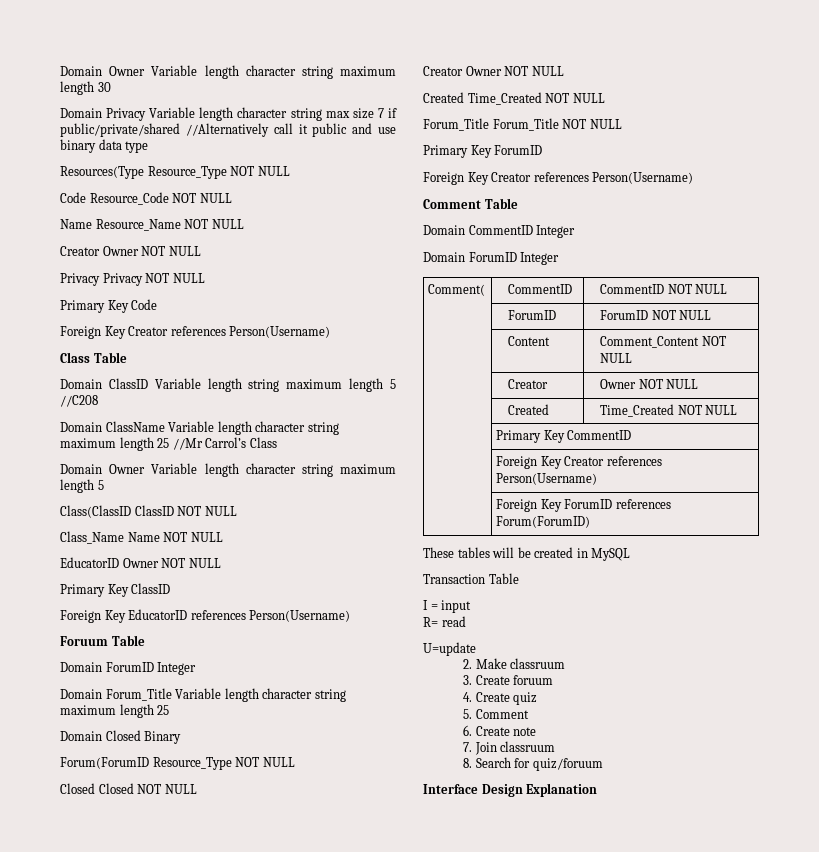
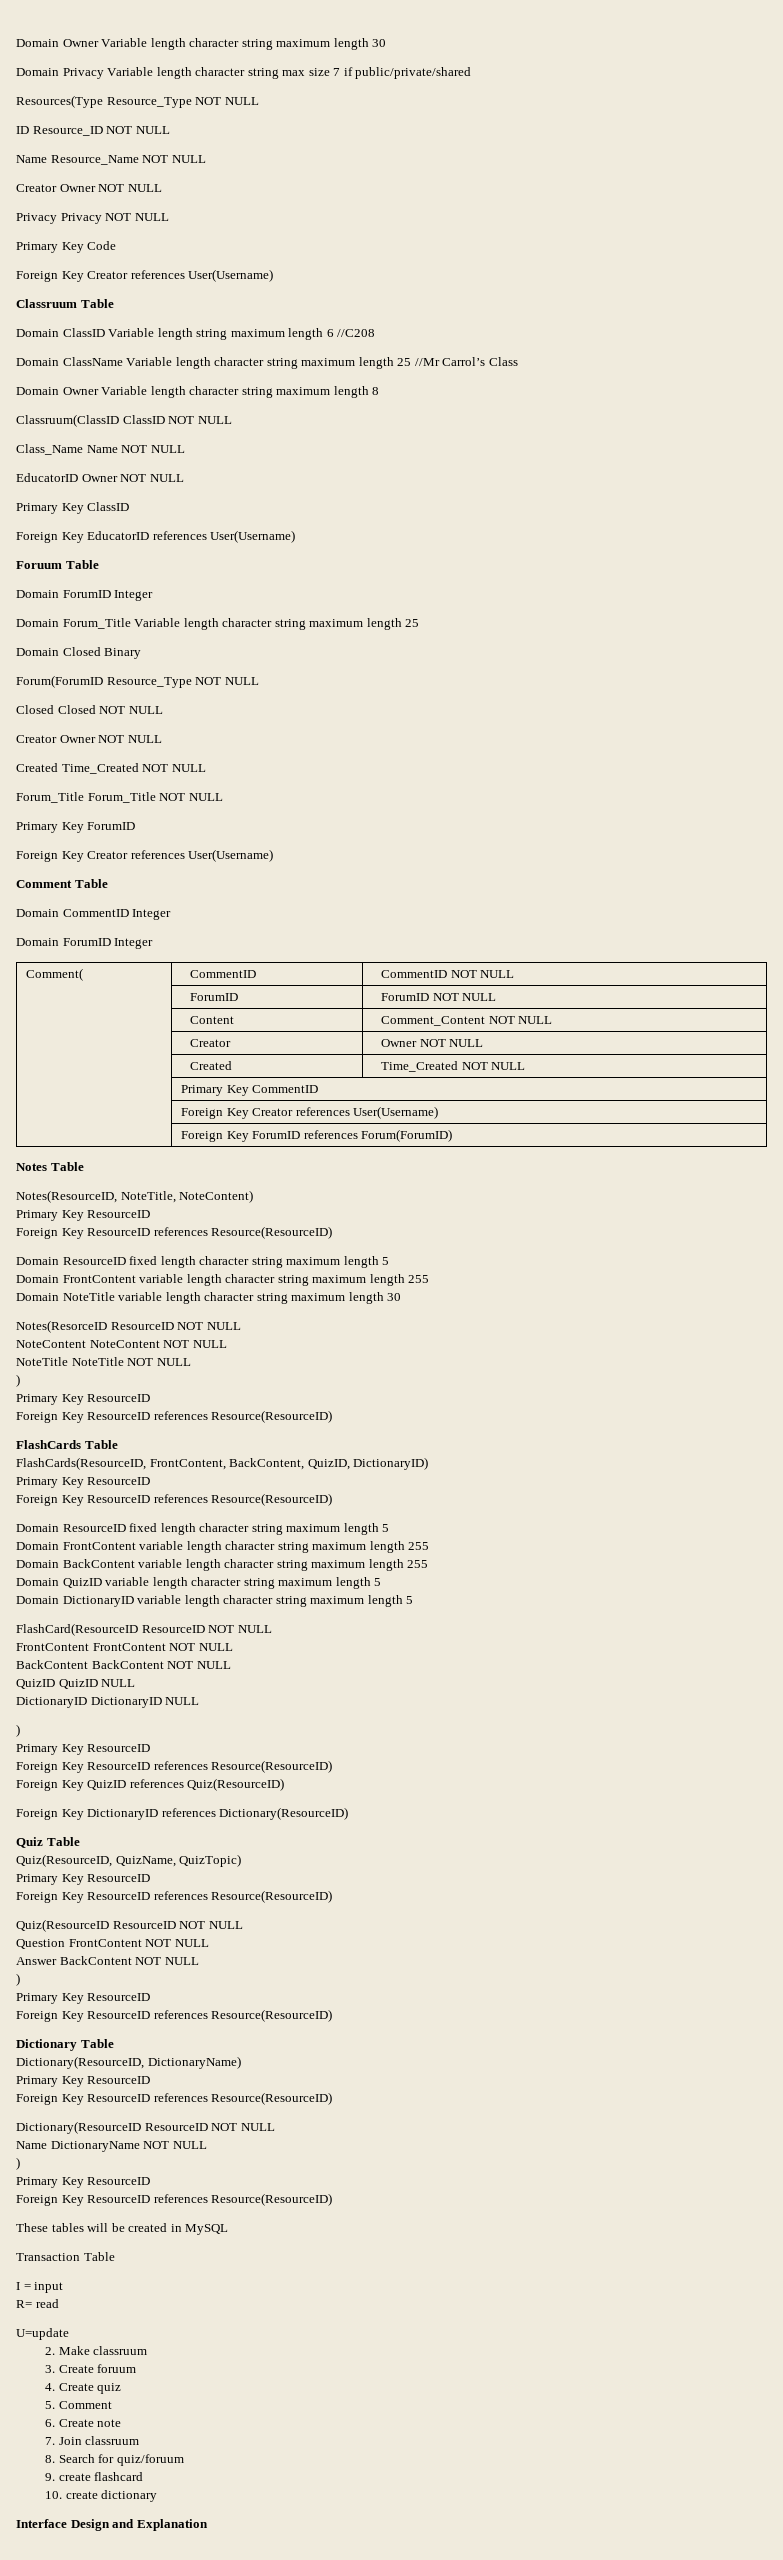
- Domain Privacy Variable length character string max size 7 if public/private/shared //Alternatively call it public and use binary data type
+ Domain Privacy Variable length character string max size 7 if public/private/shared
- Code Resource_Code NOT NULL
+ ID Resource_ID NOT NULL
  Primary Key Code
- Foreign Key Creator references Person(Username)
- Class Table
+ Foreign Key Creator references User(Username)
+ Classruum Table
- Domain ClassID Variable length string maximum length 5 //C208
+ Domain ClassID Variable length string maximum length 6 //C208
- Domain Owner Variable length character string maximum length 5
- Class(ClassID ClassID NOT NULL
+ Domain Owner Variable length character string maximum length 8
+ Classruum(ClassID ClassID NOT NULL
- Foreign Key EducatorID references Person(Username)
+ Foreign Key EducatorID references User(Username)
  Primary Key ForumID
- Foreign Key Creator references Person(Username)
+ Foreign Key Creator references User(Username)
- | Foreign Key Creator references Person(Username)
+ | Foreign Key Creator references User(Username)
+ Notes Table
+ Notes(ResourceID, NoteTitle, NoteContent)
+ Primary Key ResourceID
+ Foreign Key ResourceID references Resource(ResourceID)
+ Domain ResourceID fixed length character string maximum length 5
+ Domain FrontContent variable length character string maximum length 255
+ Domain NoteTitle variable length character string maximum length 30
+ Notes(ResorceID ResourceID NOT NULL
+ NoteContent NoteContent NOT NULL
+ NoteTitle NoteTitle NOT NULL
+ )
+ Primary Key ResourceID
+ Foreign Key ResourceID references Resource(ResourceID)
+ FlashCards Table
+ FlashCards(ResourceID, FrontContent, BackContent, QuizID, DictionaryID)
+ Primary Key ResourceID
+ Foreign Key ResourceID references Resource(ResourceID)
+ Domain ResourceID fixed length character string maximum length 5
+ Domain FrontContent variable length character string maximum length 255
+ Domain BackContent variable length character string maximum length 255
+ Domain QuizID variable length character string maximum length 5
+ Domain DictionaryID variable length character string maximum length 5
+ FlashCard(ResourceID ResourceID NOT NULL
+ FrontContent FrontContent NOT NULL
+ BackContent BackContent NOT NULL
+ QuizID QuizID NULL
+ DictionaryID DictionaryID NULL
+ )
+ Primary Key ResourceID
+ Foreign Key ResourceID references Resource(ResourceID)
+ Foreign Key QuizID references Quiz(ResourceID)
+ Foreign Key DictionaryID references Dictionary(ResourceID)
+ Quiz Table
+ Quiz(ResourceID, QuizName, QuizTopic)
+ Primary Key ResourceID
+ Foreign Key ResourceID references Resource(ResourceID)
+ Quiz(ResourceID ResourceID NOT NULL
+ Question FrontContent NOT NULL
+ Answer BackContent NOT NULL
+ )
+ Primary Key ResourceID
+ Foreign Key ResourceID references Resource(ResourceID)
+ Dictionary Table
+ Dictionary(ResourceID, DictionaryName)
+ Primary Key ResourceID
+ Foreign Key ResourceID references Resource(ResourceID)
+ Dictionary(ResourceID ResourceID NOT NULL
+ Name DictionaryName NOT NULL
+ )
+ Primary Key ResourceID
+ Foreign Key ResourceID references Resource(ResourceID)
+ 9. create flashcard
+ 10. create dictionary
- Interface Design Explanation
+ Interface Design and Explanation

